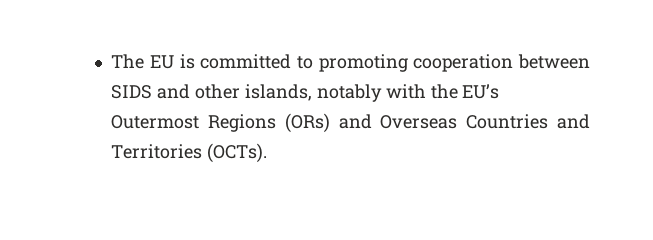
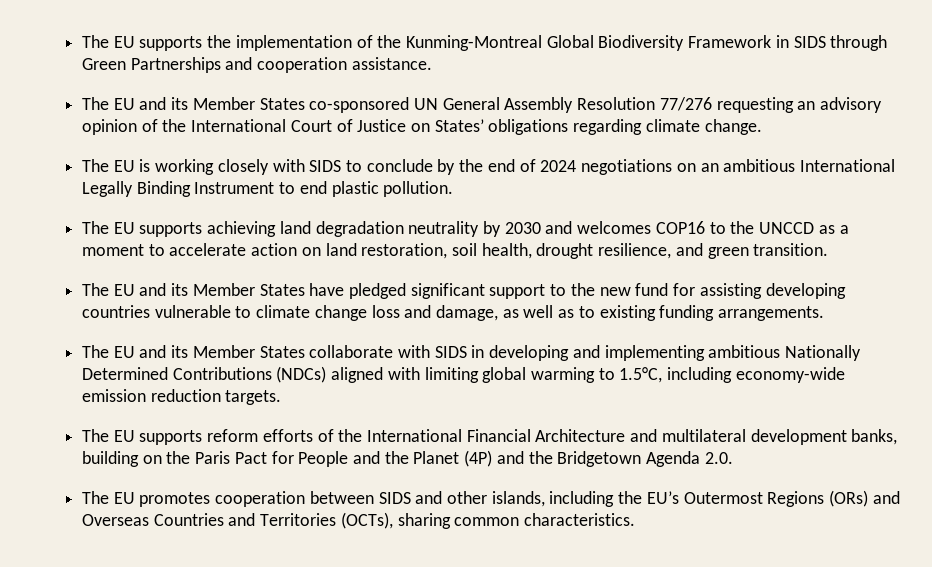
- The EU is committed to promoting cooperation between SIDS and other islands, notably with the EU’s Outermost Regions (ORs) and Overseas Countries and Territories (OCTs).
+ The EU supports the implementation of the Kunming-Montreal Global Biodiversity Framework in SIDS through Green Partnerships and cooperation assistance.
+ The EU and its Member States co-sponsored UN General Assembly Resolution 77/276 requesting an advisory opinion of the International Court of Justice on States’ obligations regarding climate change.
+ The EU is working closely with SIDS to conclude by the end of 2024 negotiations on an ambitious International Legally Binding Instrument to end plastic pollution.
+ The EU supports achieving land degradation neutrality by 2030 and welcomes COP16 to the UNCCD as a moment to accelerate action on land restoration, soil health, drought resilience, and green transition.
+ The EU and its Member States have pledged significant support to the new fund for assisting developing countries vulnerable to climate change loss and damage, as well as to existing funding arrangements.
+ The EU and its Member States collaborate with SIDS in developing and implementing ambitious Nationally Determined Contributions (NDCs) aligned with limiting global warming to 1.5°C, including economy-wide emission reduction targets.
+ The EU supports reform efforts of the International Financial Architecture and multilateral development banks, building on the Paris Pact for People and the Planet (4P) and the Bridgetown Agenda 2.0.
+ The EU promotes cooperation between SIDS and other islands, including the EU’s Outermost Regions (ORs) and Overseas Countries and Territories (OCTs), sharing common characteristics.

